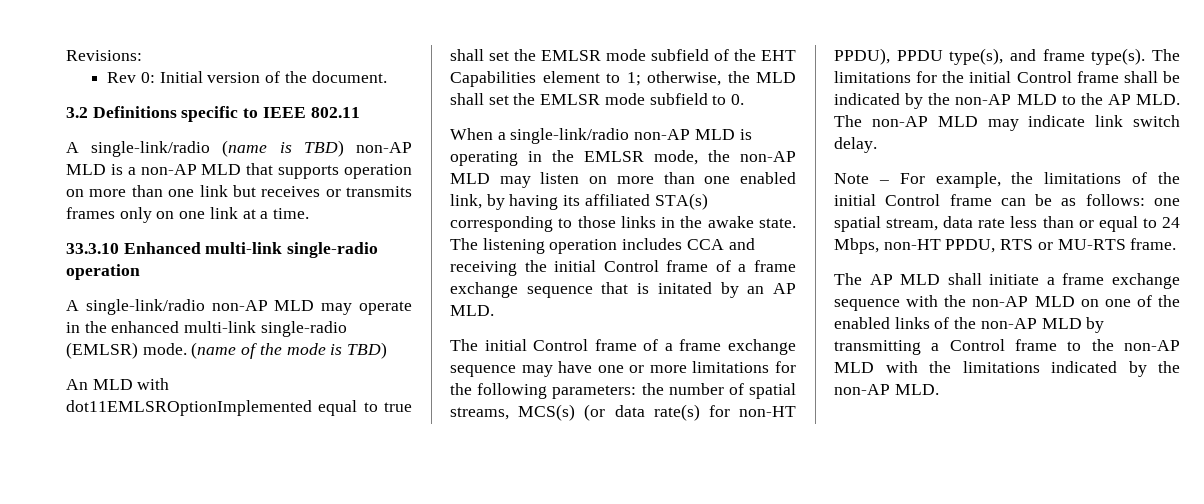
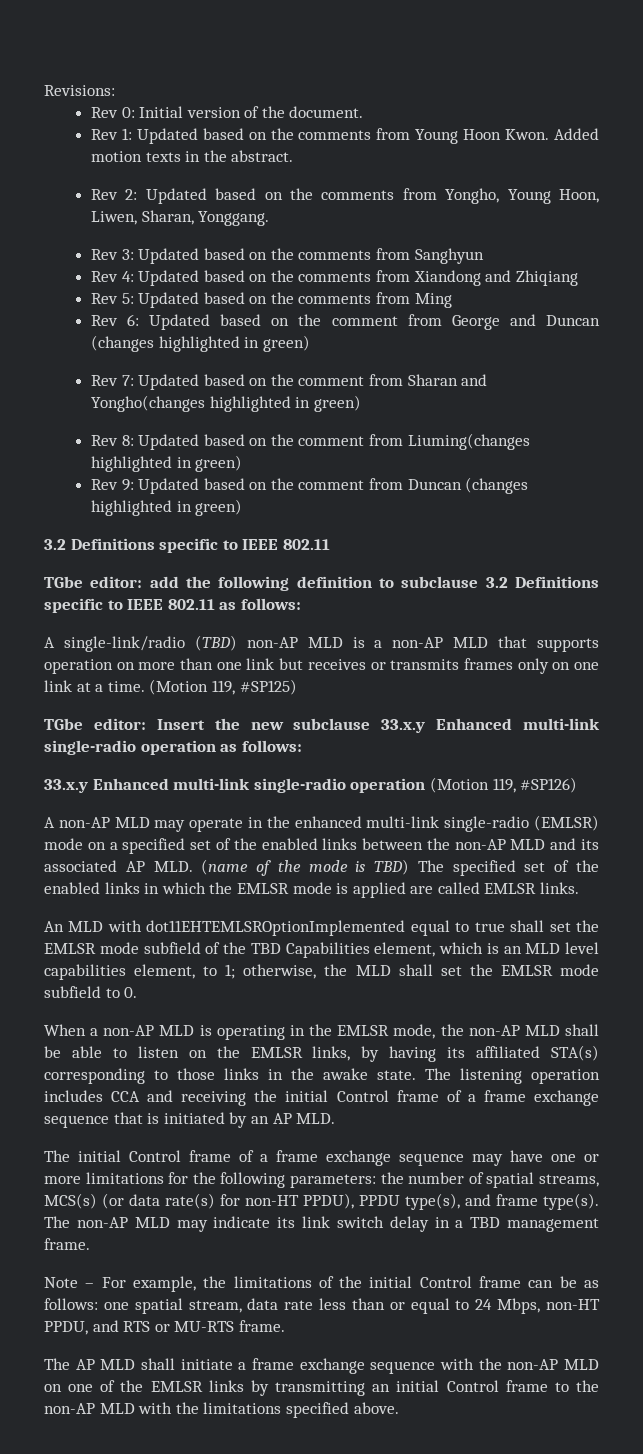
+ Rev 1: Updated based on the comments from Young Hoon Kwon. Added motion texts in the abstract.
+ Rev 2: Updated based on the comments from Yongho, Young Hoon, Liwen, Sharan, Yonggang.
+ Rev 3: Updated based on the comments from Sanghyun
+ Rev 4: Updated based on the comments from Xiandong and Zhiqiang
+ Rev 5: Updated based on the comments from Ming
+ Rev 6: Updated based on the comment from George and Duncan (changes highlighted in green)
+ Rev 7: Updated based on the comment from Sharan and Yongho(changes highlighted in green)
+ Rev 8: Updated based on the comment from Liuming(changes highlighted in green)
+ Rev 9: Updated based on the comment from Duncan (changes highlighted in green)
  3.2 Definitions specific to IEEE 802.11
- A single-link/radio (name is TBD) non-AP MLD is a non-AP MLD that supports operation on more than one link but receives or transmits frames only on one link at a time.
- 33.3.10 Enhanced multi-link single-radio operation
- A single-link/radio non-AP MLD may operate in the enhanced multi-link single-radio (EMLSR) mode. (name of the mode is TBD)
+ TGbe editor: add the following definition to subclause 3.2 Definitions specific to IEEE 802.11 as follows:
+ A single-link/radio (TBD) non-AP MLD is a non-AP MLD that supports operation on more than one link but receives or transmits frames only on one link at a time. (Motion 119, #SP125)
+ TGbe editor: Insert the new subclause 33.x.y Enhanced multi-link single-radio operation as follows:
+ 33.x.y Enhanced multi-link single-radio operation (Motion 119, #SP126)
+ A non-AP MLD may operate in the enhanced multi-link single-radio (EMLSR) mode on a specified set of the enabled links between the non-AP MLD and its associated AP MLD. (name of the mode is TBD) The specified set of the enabled links in which the EMLSR mode is applied are called EMLSR links.
- An MLD with dot11EMLSROptionImplemented equal to true shall set the EMLSR mode subfield of the EHT Capabilities element to 1; otherwise, the MLD shall set the EMLSR mode subfield to 0.
+ An MLD with dot11EHTEMLSROptionImplemented equal to true shall set the EMLSR mode subfield of the TBD Capabilities element, which is an MLD level capabilities element, to 1; otherwise, the MLD shall set the EMLSR mode subfield to 0.
- When a single-link/radio non-AP MLD is operating in the EMLSR mode, the non-AP MLD may listen on more than one enabled link, by having its affiliated STA(s) corresponding to those links in the awake state.
+ When a non-AP MLD is operating in the EMLSR mode, the non-AP MLD shall be able to listen on the EMLSR links, by having its affiliated STA(s) corresponding to those links in the awake state.
- The listening operation includes CCA and receiving the initial Control frame of a frame exchange sequence that is initated by an AP MLD.
+ The listening operation includes CCA and receiving the initial Control frame of a frame exchange sequence that is initiated by an AP MLD.
- The limitations for the initial Control frame shall be indicated by the non-AP MLD to the AP MLD. The non-AP MLD may indicate link switch delay.
+ The non-AP MLD may indicate its link switch delay in a TBD management frame.
- Note – For example, the limitations of the initial Control frame can be as follows: one spatial stream, data rate less than or equal to 24 Mbps, non-HT PPDU, RTS or MU-RTS frame.
+ Note – For example, the limitations of the initial Control frame can be as follows: one spatial stream, data rate less than or equal to 24 Mbps, non-HT PPDU, and RTS or MU-RTS frame.
- The AP MLD shall initiate a frame exchange sequence with the non-AP MLD on one of the enabled links of the non-AP MLD by transmitting a Control frame to the non-AP MLD with the limitations indicated by the non-AP MLD.
+ The AP MLD shall initiate a frame exchange sequence with the non-AP MLD on one of the EMLSR links by transmitting an initial Control frame to the non-AP MLD with the limitations specified above.

